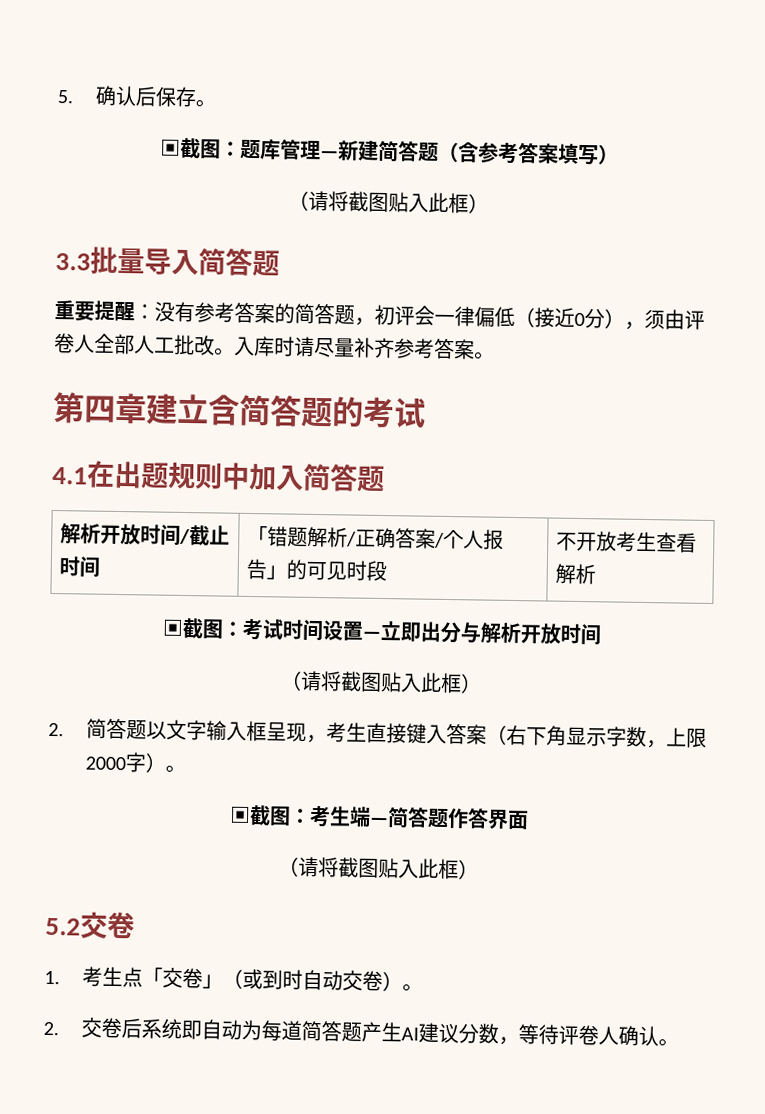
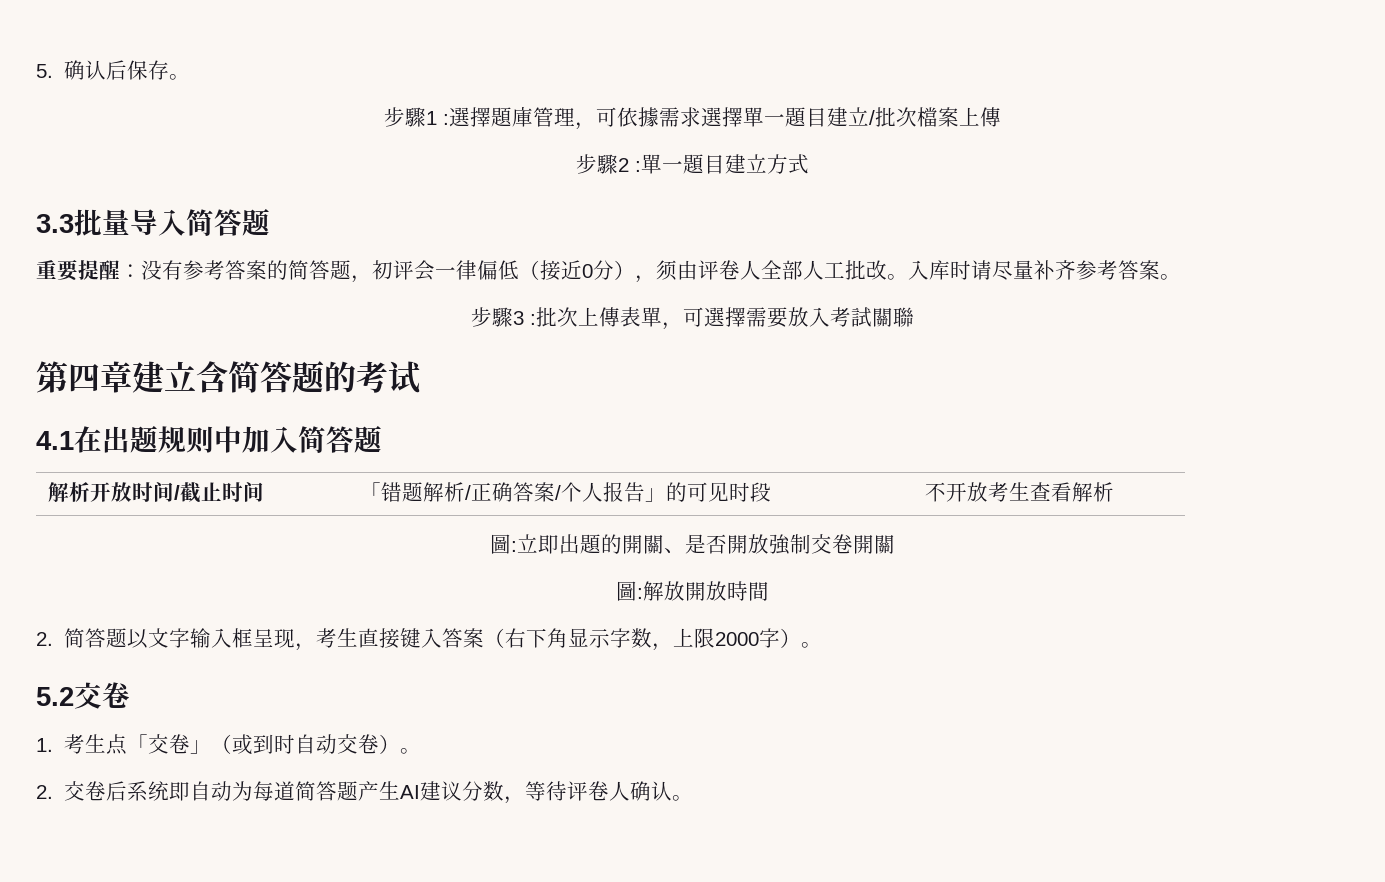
- ▣截图：题库管理—新建简答题（含参考答案填写）
- （请将截图贴入此框）
+ 步驟1 :選擇題庫管理，可依據需求選擇單一題目建立/批次檔案上傳
+ 步驟2 :單一題目建立方式
+ 步驟3 :批次上傳表單，可選擇需要放入考試關聯
- ▣截图：考试时间设置—立即出分与解析开放时间
- （请将截图贴入此框）
+ 圖:立即出題的開關、是否開放強制交卷開關
+ 圖:解放開放時間
- ▣截图：考生端—简答题作答界面
- （请将截图贴入此框）

